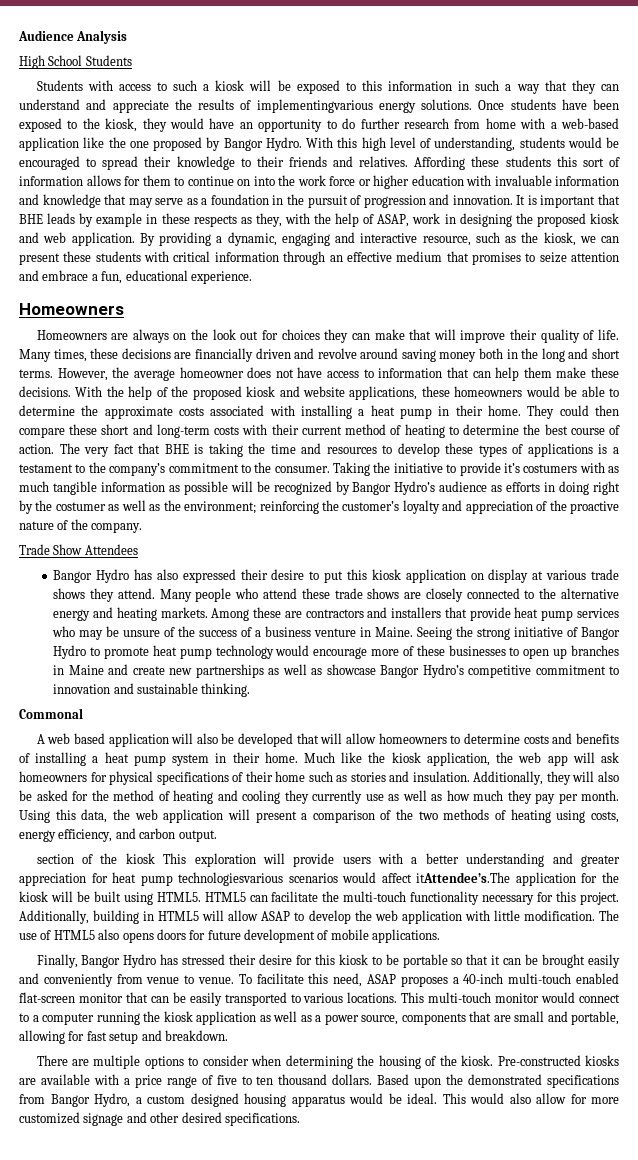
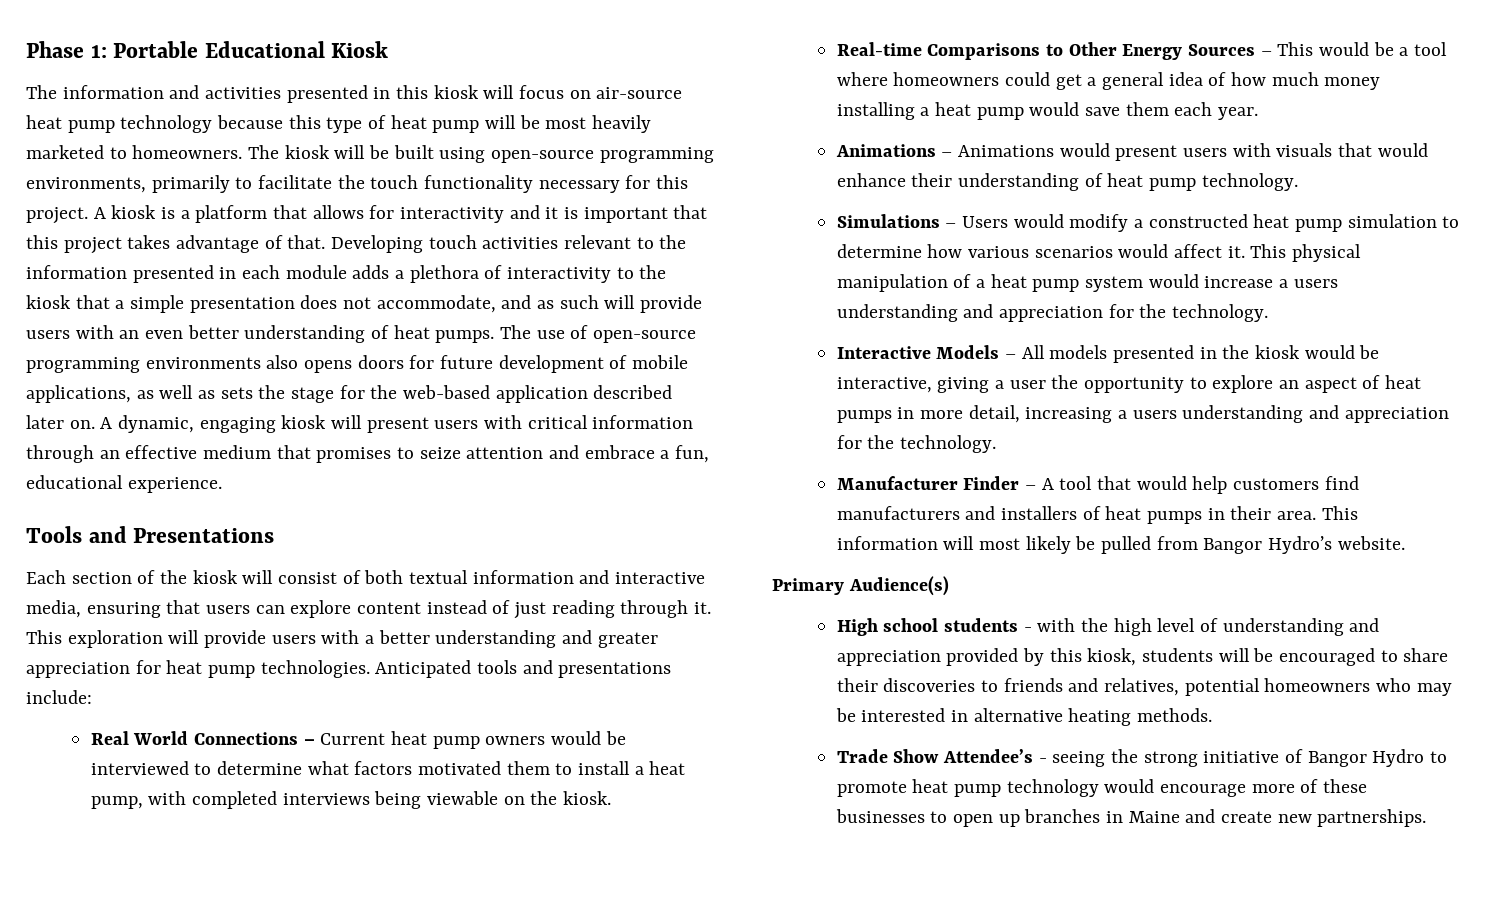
- Audience Analysis
- High School Students
- Students with access to such a kiosk will be exposed to this information in such a way that they can understand and appreciate the results of implementingvarious energy solutions. Once students have been exposed to the kiosk, they would have an opportunity to do further research from home with a web-based application like the one proposed by Bangor Hydro. With this high level of understanding, students would be encouraged to spread their knowledge to their friends and relatives. Affording these students this sort of information allows for them to continue on into the work force or higher education with invaluable information and knowledge that may serve as a foundation in the pursuit of progression and innovation. It is important that BHE leads by example in these respects as they, with the help of ASAP, work in designing the proposed kiosk and web application. By providing a dynamic, engaging and interactive resource, such as the kiosk, we can present these students with critical information through an effective medium that promises to seize attention and embrace a fun, educational experience.
- Homeowners
- Homeowners are always on the look out for choices they can make that will improve their quality of life. Many times, these decisions are financially driven and revolve around saving money both in the long and short terms. However, the average homeowner does not have access to information that can help them make these decisions. With the help of the proposed kiosk and website applications, these homeowners would be able to determine the approximate costs associated with installing a heat pump in their home. They could then compare these short and long-term costs with their current method of heating to determine the best course of action. The very fact that BHE is taking the time and resources to develop these types of applications is a testament to the company’s commitment to the consumer. Taking the initiative to provide it’s costumers with as much tangible information as possible will be recognized by Bangor Hydro’s audience as efforts in doing right by the costumer as well as the environment; reinforcing the customer’s loyalty and appreciation of the proactive nature of the company.
- Trade Show Attendees
- Bangor Hydro has also expressed their desire to put this kiosk application on display at various trade shows they attend. Many people who attend these trade shows are closely connected to the alternative energy and heating markets. Among these are contractors and installers that provide heat pump services who may be unsure of the success of a business venture in Maine. Seeing the strong initiative of Bangor Hydro to promote heat pump technology would encourage more of these businesses to open up branches in Maine and create new partnerships as well as showcase Bangor Hydro’s competitive commitment to innovation and sustainable thinking.
- Commonal
- A web based application will also be developed that will allow homeowners to determine costs and benefits of installing a heat pump system in their home. Much like the kiosk application, the web app will ask homeowners for physical specifications of their home such as stories and insulation. Additionally, they will also be asked for the method of heating and cooling they currently use as well as how much they pay per month. Using this data, the web application will present a comparison of the two methods of heating using costs, energy efficiency, and carbon output.
- section of the kiosk This exploration will provide users with a better understanding and greater appreciation for heat pump technologiesvarious scenarios would affect itAttendee’s.The application for the kiosk will be built using HTML5. HTML5 can facilitate the multi-touch functionality necessary for this project. Additionally, building in HTML5 will allow ASAP to develop the web application with little modification. The use of HTML5 also opens doors for future development of mobile applications.
- Finally, Bangor Hydro has stressed their desire for this kiosk to be portable so that it can be brought easily and conveniently from venue to venue. To facilitate this need, ASAP proposes a 40-inch multi-touch enabled flat-screen monitor that can be easily transported to various locations. This multi-touch monitor would connect to a computer running the kiosk application as well as a power source, components that are small and portable, allowing for fast setup and breakdown.
- There are multiple options to consider when determining the housing of the kiosk. Pre-constructed kiosks are available with a price range of five to ten thousand dollars. Based upon the demonstrated specifications from Bangor Hydro, a custom designed housing apparatus would be ideal. This would also allow for more customized signage and other desired specifications.
+ Phase 1: Portable Educational Kiosk
+ The information and activities presented in this kiosk will focus on air-source heat pump technology because this type of heat pump will be most heavily marketed to homeowners. The kiosk will be built using open-source programming environments, primarily to facilitate the touch functionality necessary for this project. A kiosk is a platform that allows for interactivity and it is important that this project takes advantage of that. Developing touch activities relevant to the information presented in each module adds a plethora of interactivity to the kiosk that a simple presentation does not accommodate, and as such will provide users with an even better understanding of heat pumps. The use of open-source programming environments also opens doors for future development of mobile applications, as well as sets the stage for the web-based application described later on. A dynamic, engaging kiosk will present users with critical information through an effective medium that promises to seize attention and embrace a fun, educational experience.
+ Tools and Presentations
+ Each section of the kiosk will consist of both textual information and interactive media, ensuring that users can explore content instead of just reading through it. This exploration will provide users with a better understanding and greater appreciation for heat pump technologies. Anticipated tools and presentations include:
+ Real World Connections – Current heat pump owners would be interviewed to determine what factors motivated them to install a heat pump, with completed interviews being viewable on the kiosk.
+ Real-time Comparisons to Other Energy Sources – This would be a tool where homeowners could get a general idea of how much money installing a heat pump would save them each year.
+ Animations – Animations would present users with visuals that would enhance their understanding of heat pump technology.
+ Simulations – Users would modify a constructed heat pump simulation to determine how various scenarios would affect it. This physical manipulation of a heat pump system would increase a users understanding and appreciation for the technology.
+ Interactive Models – All models presented in the kiosk would be interactive, giving a user the opportunity to explore an aspect of heat pumps in more detail, increasing a users understanding and appreciation for the technology.
+ Manufacturer Finder – A tool that would help customers find manufacturers and installers of heat pumps in their area. This information will most likely be pulled from Bangor Hydro’s website.
+ Primary Audience(s)
+ High school students - with the high level of understanding and appreciation provided by this kiosk, students will be encouraged to share their discoveries to friends and relatives, potential homeowners who may be interested in alternative heating methods.
+ Trade Show Attendee’s - seeing the strong initiative of Bangor Hydro to promote heat pump technology would encourage more of these businesses to open up branches in Maine and create new partnerships.

